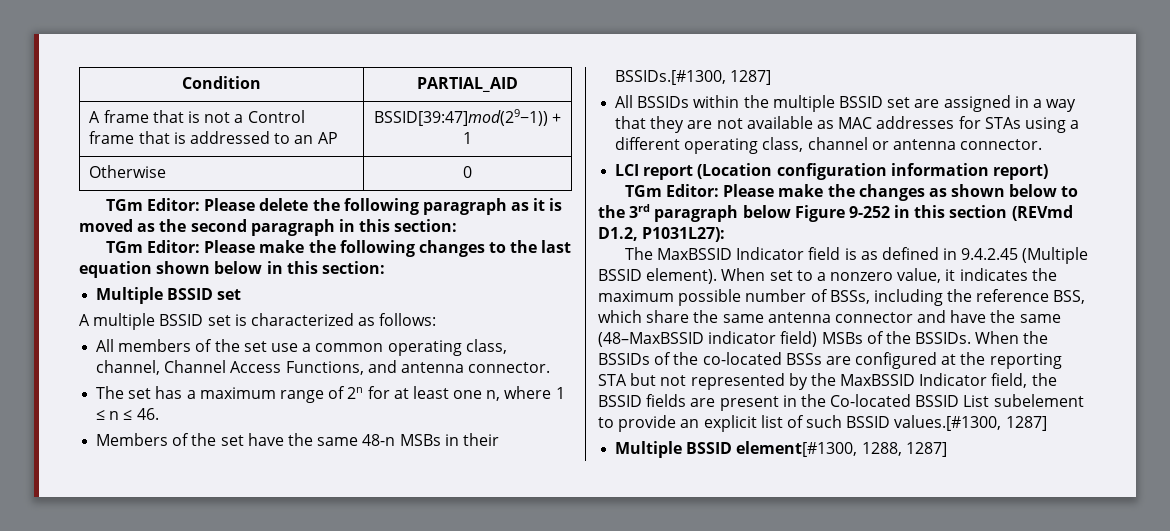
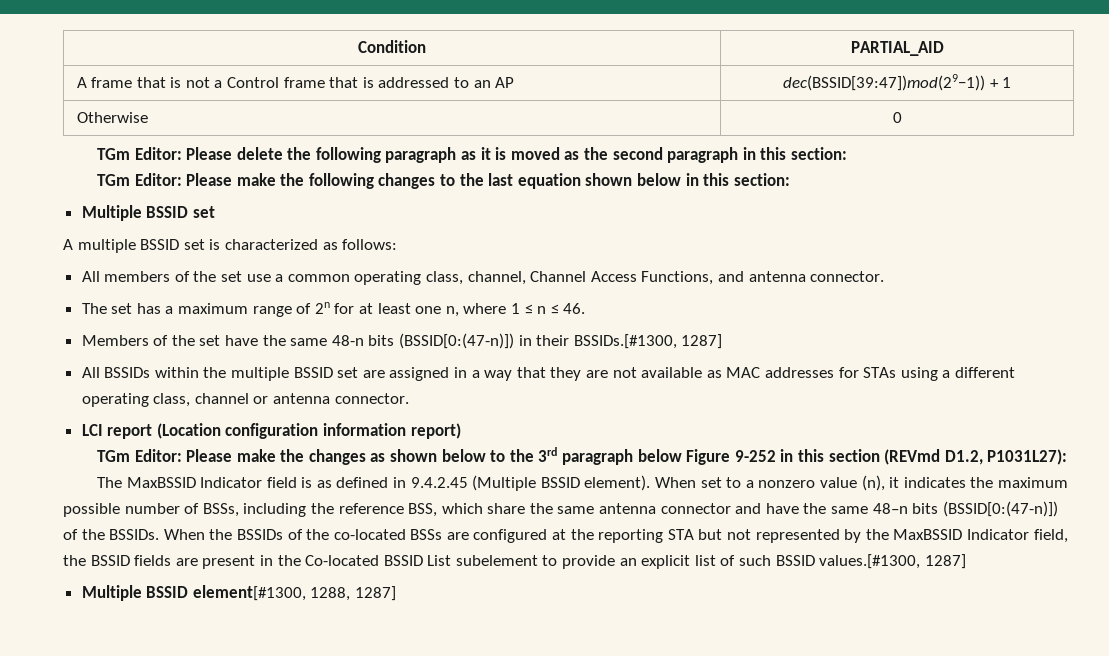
- A frame that is not a Control frame that is addressed to an AP | BSSID[39:47]mod(29−1)) + 1
+ A frame that is not a Control frame that is addressed to an AP | dec(BSSID[39:47])mod(29−1)) + 1
- Members of the set have the same 48-n MSBs in their BSSIDs.[#1300, 1287]
+ Members of the set have the same 48-n bits (BSSID[0:(47-n)]) in their BSSIDs.[#1300, 1287]
- When set to a nonzero value, it indicates the maximum possible number of BSSs, including the reference BSS, which share the same antenna connector and have the same (48–MaxBSSID indicator field) MSBs of the BSSIDs.
+ When set to a nonzero value (n), it indicates the maximum possible number of BSSs, including the reference BSS, which share the same antenna connector and have the same 48–n bits (BSSID[0:(47-n)]) of the BSSIDs.

